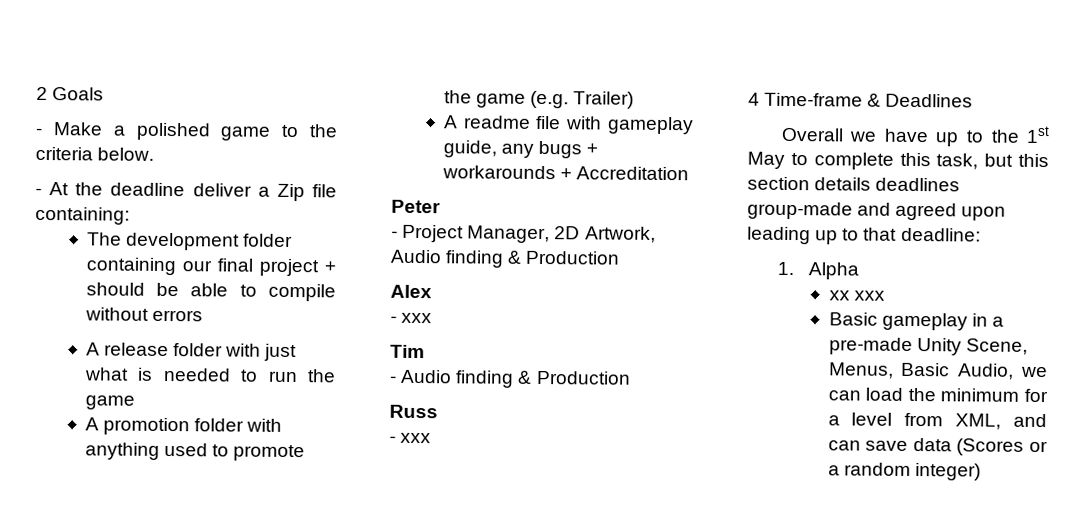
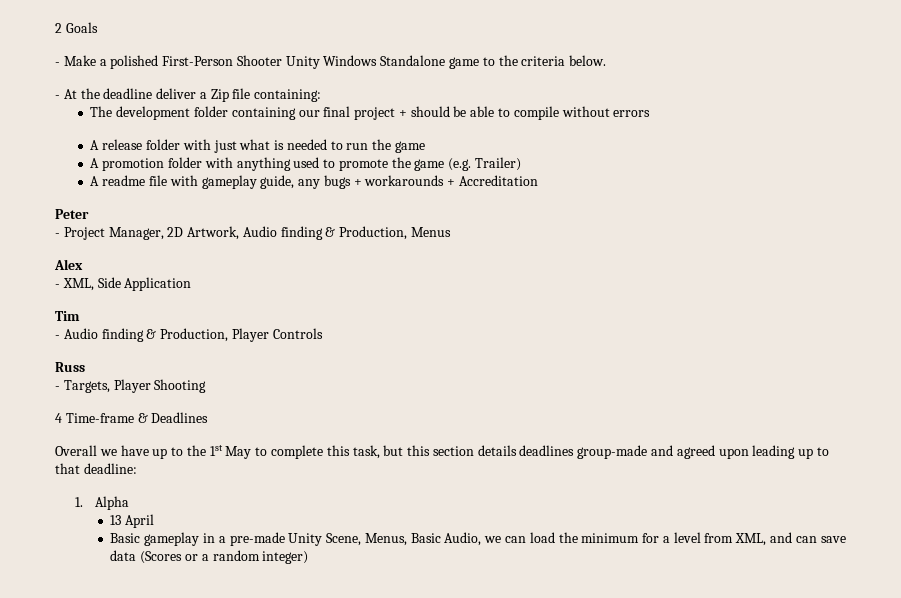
- - Make a polished game to the criteria below.
+ - Make a polished First-Person Shooter Unity Windows Standalone game to the criteria below.
- - Project Manager, 2D Artwork, Audio finding & Production
+ - Project Manager, 2D Artwork, Audio finding & Production, Menus
  Alex
- - xxx
+ - XML, Side Application
- - Audio finding & Production
+ - Audio finding & Production, Player Controls
  Russ
- - xxx
+ - Targets, Player Shooting
- xx xxx
+ 13 April

